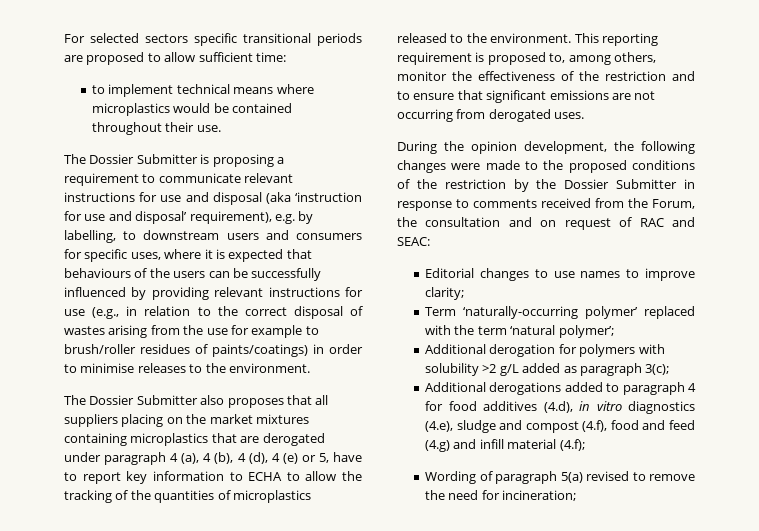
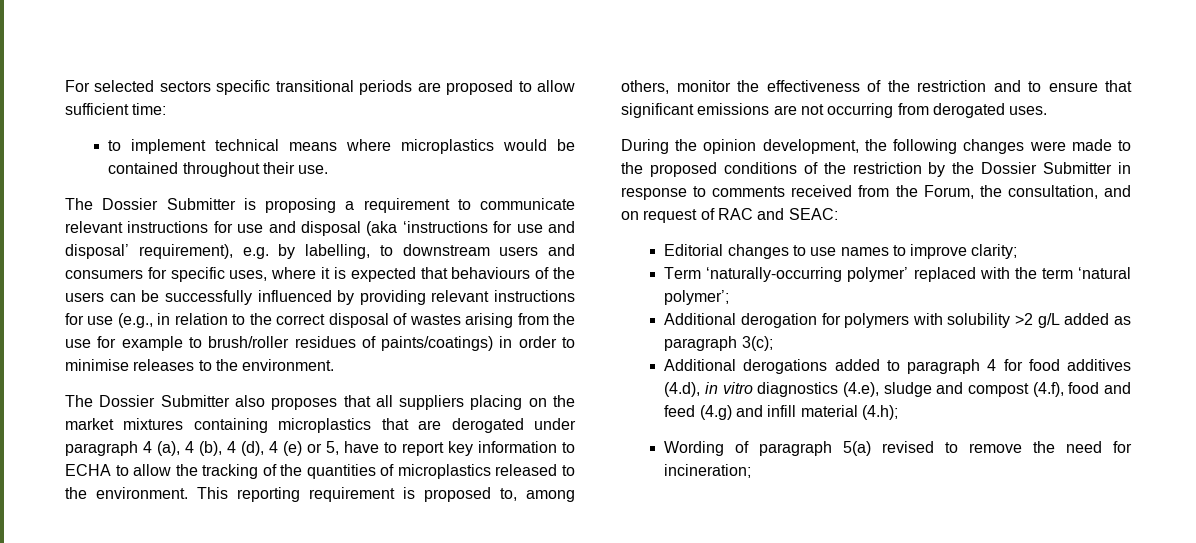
- The Dossier Submitter is proposing a requirement to communicate relevant instructions for use and disposal (aka ‘instruction for use and disposal’ requirement), e.g. by labelling, to downstream users and consumers for specific uses, where it is expected that behaviours of the users can be successfully influenced by providing relevant instructions for use (e.g., in relation to the correct disposal of wastes arising from the use for example to brush/roller residues of paints/coatings) in order to minimise releases to the environment.
+ The Dossier Submitter is proposing a requirement to communicate relevant instructions for use and disposal (aka ‘instructions for use and disposal’ requirement), e.g. by labelling, to downstream users and consumers for specific uses, where it is expected that behaviours of the users can be successfully influenced by providing relevant instructions for use (e.g., in relation to the correct disposal of wastes arising from the use for example to brush/roller residues of paints/coatings) in order to minimise releases to the environment.
- During the opinion development, the following changes were made to the proposed conditions of the restriction by the Dossier Submitter in response to comments received from the Forum, the consultation and on request of RAC and SEAC:
+ During the opinion development, the following changes were made to the proposed conditions of the restriction by the Dossier Submitter in response to comments received from the Forum, the consultation, and on request of RAC and SEAC:
- Additional derogations added to paragraph 4 for food additives (4.d), in vitro diagnostics (4.e), sludge and compost (4.f), food and feed (4.g) and infill material (4.f);
+ Additional derogations added to paragraph 4 for food additives (4.d), in vitro diagnostics (4.e), sludge and compost (4.f), food and feed (4.g) and infill material (4.h);

